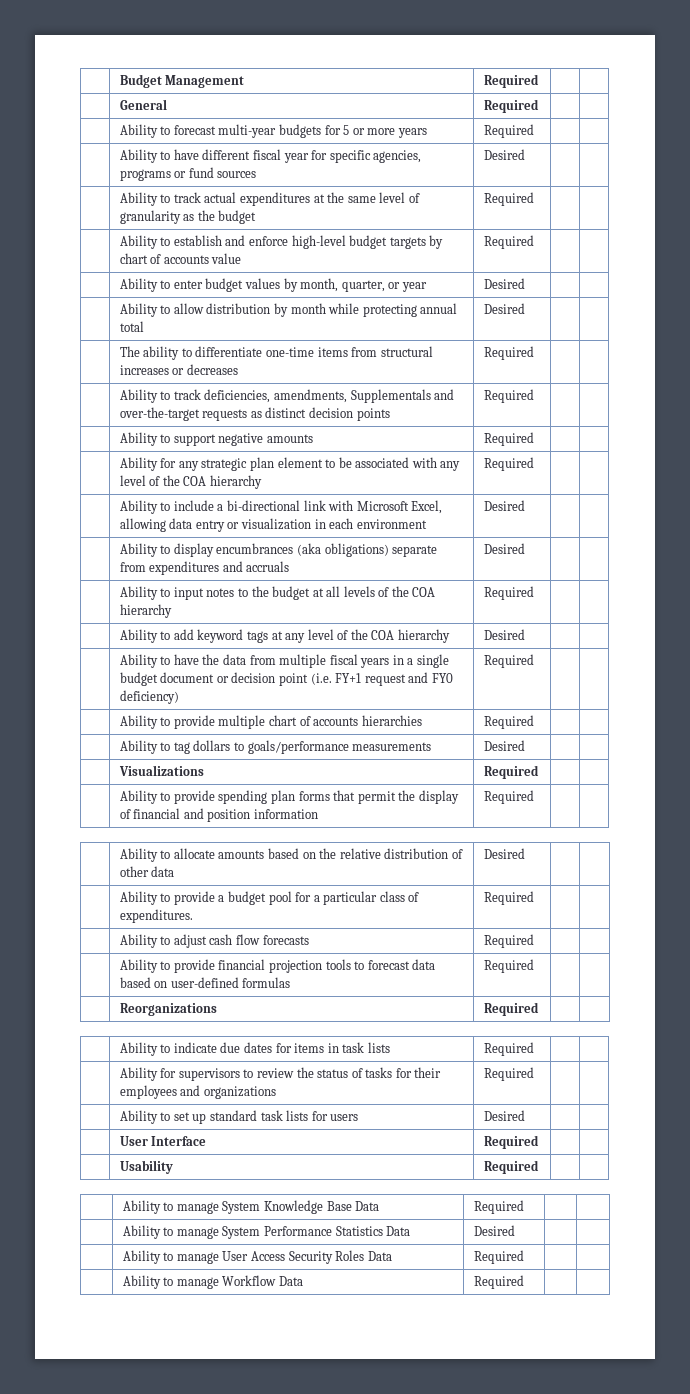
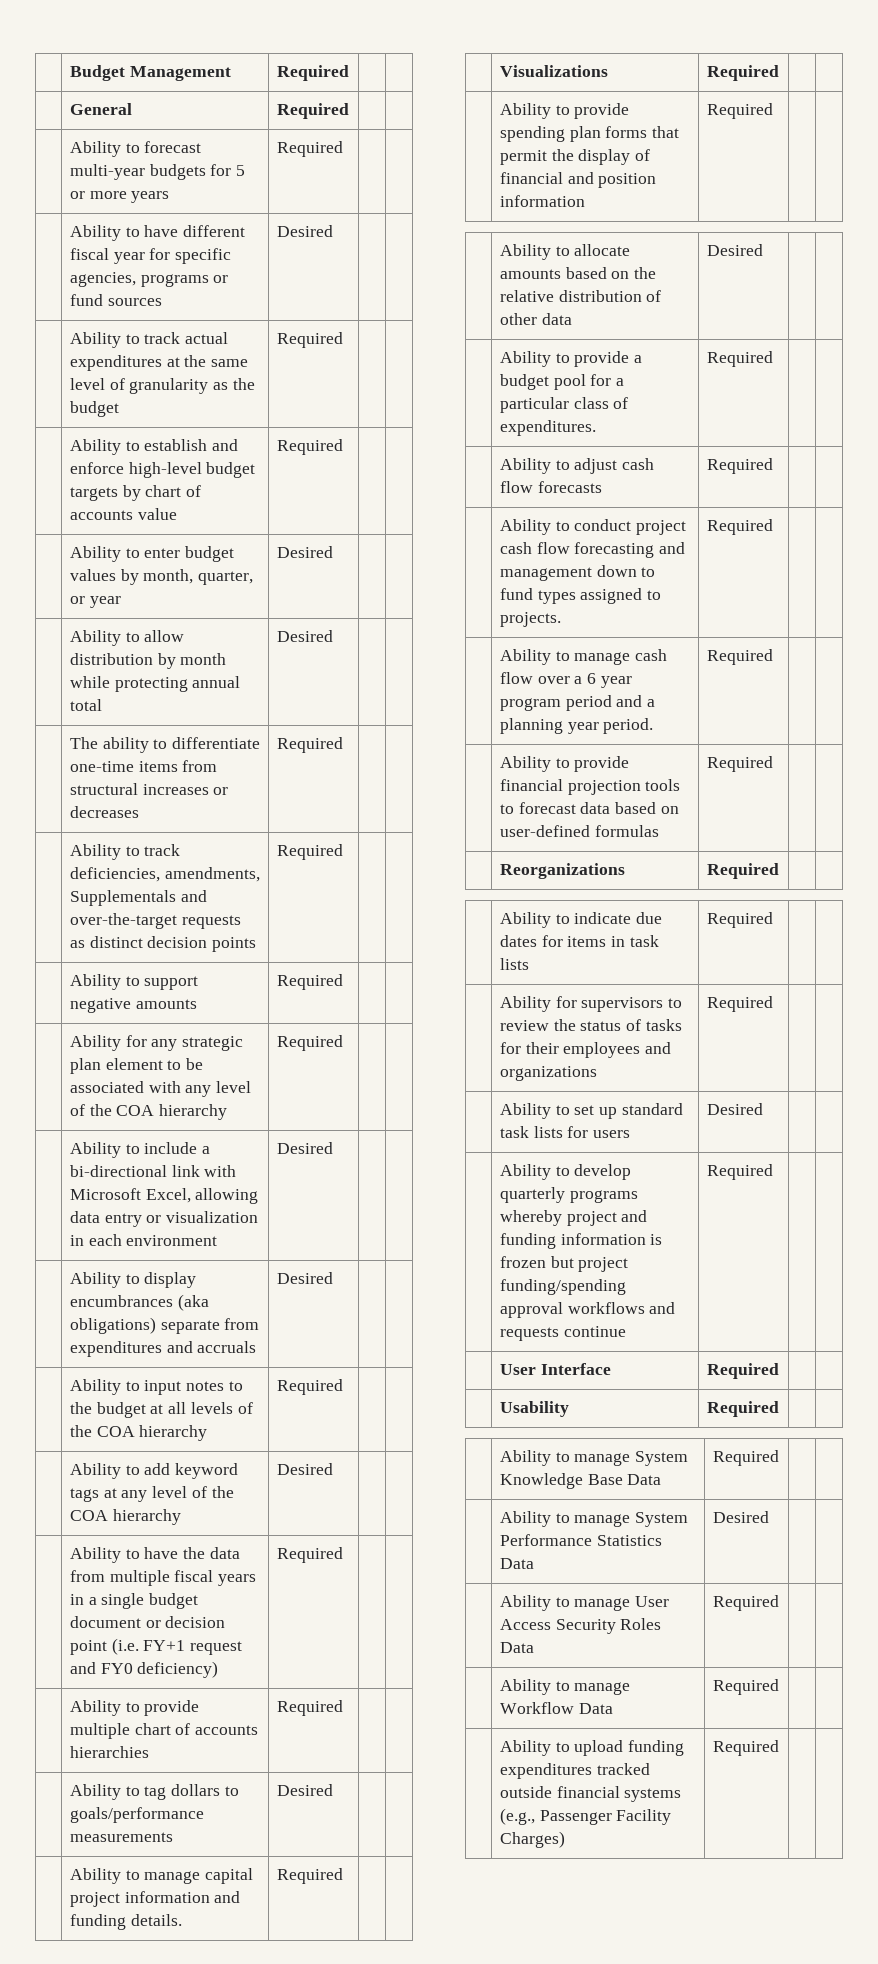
+ | Ability to manage capital project information and funding details. | Required | |
+ | Ability to conduct project cash flow forecasting and management down to fund types assigned to projects. | Required | |
+ | Ability to manage cash flow over a 6 year program period and a planning year period. | Required | |
+ | Ability to develop quarterly programs whereby project and funding information is frozen but project funding/spending approval workflows and requests continue | Required | |
+ | Ability to upload funding expenditures tracked outside financial systems (e.g., Passenger Facility Charges) | Required | |

